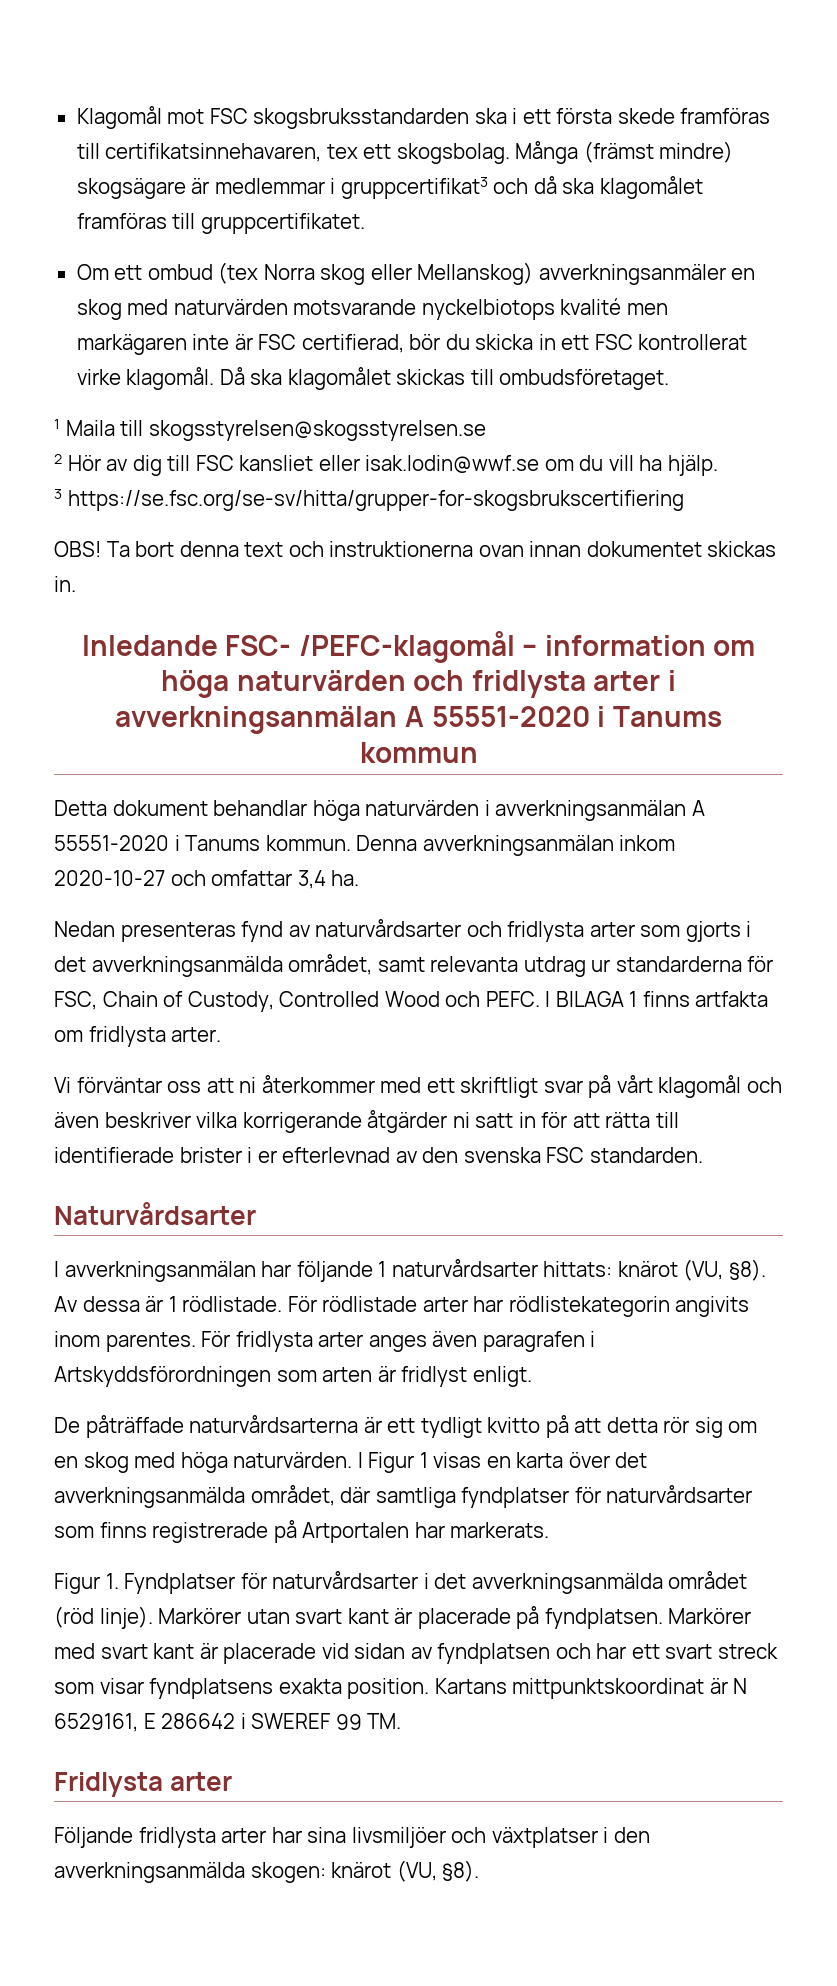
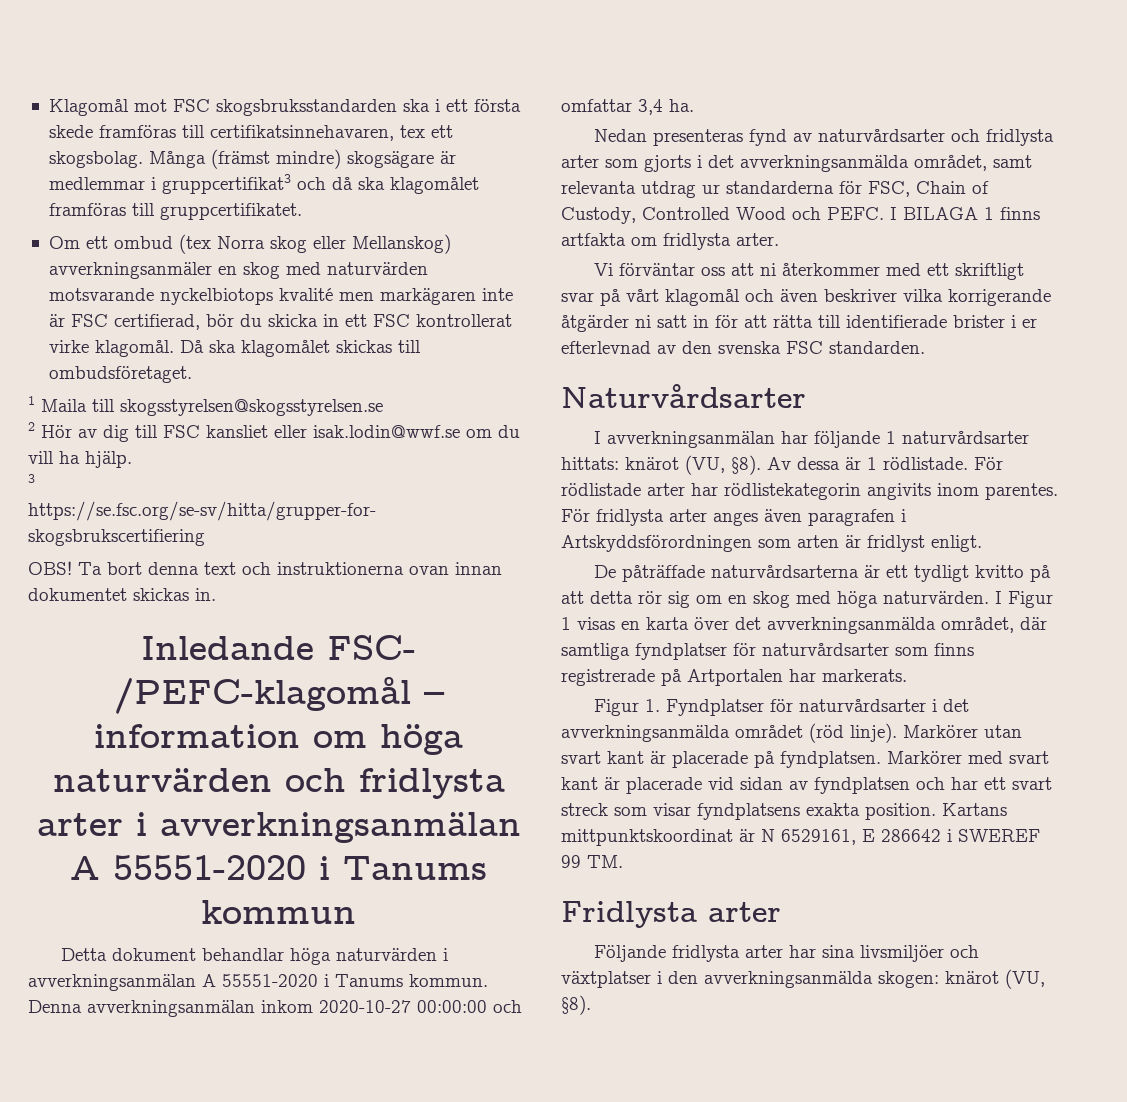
- Denna avverkningsanmälan inkom 2020-10-27 och omfattar 3,4 ha.
+ Denna avverkningsanmälan inkom 2020-10-27 00:00:00 och omfattar 3,4 ha.

